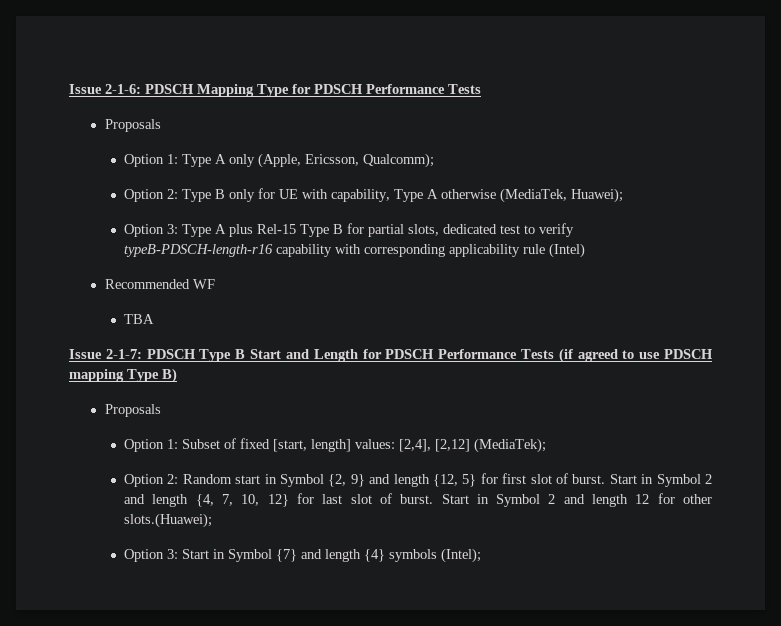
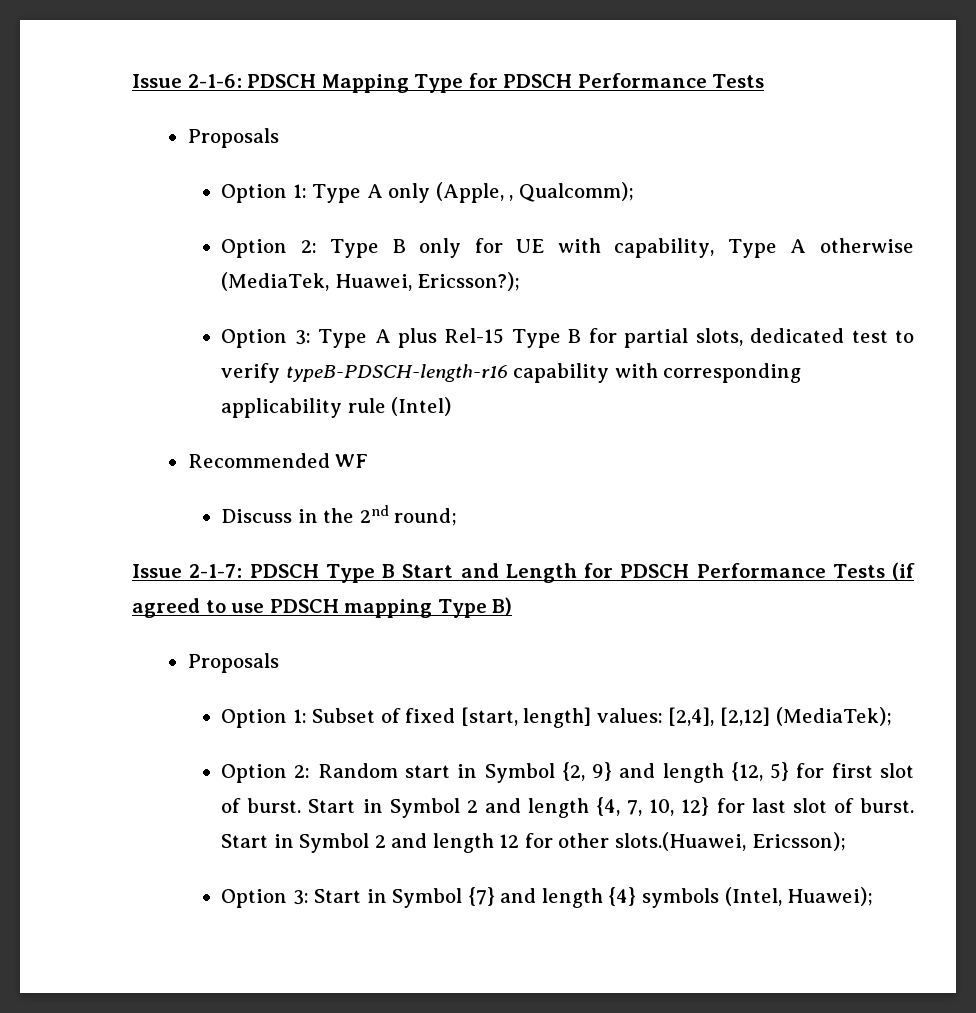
- Option 1: Type A only (Apple, Ericsson, Qualcomm);
+ Option 1: Type A only (Apple, , Qualcomm);
- Option 2: Type B only for UE with capability, Type A otherwise (MediaTek, Huawei);
+ Option 2: Type B only for UE with capability, Type A otherwise (MediaTek, Huawei, Ericsson?);
- TBA
+ Discuss in the 2nd round;
- Start in Symbol 2 and length 12 for other slots.(Huawei);
+ Start in Symbol 2 and length 12 for other slots.(Huawei, Ericsson);
- Option 3: Start in Symbol {7} and length {4} symbols (Intel);
+ Option 3: Start in Symbol {7} and length {4} symbols (Intel, Huawei);

